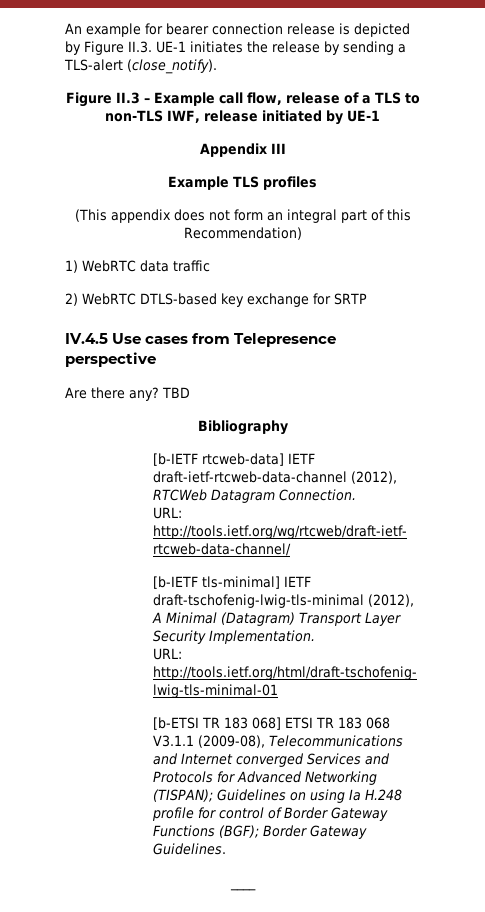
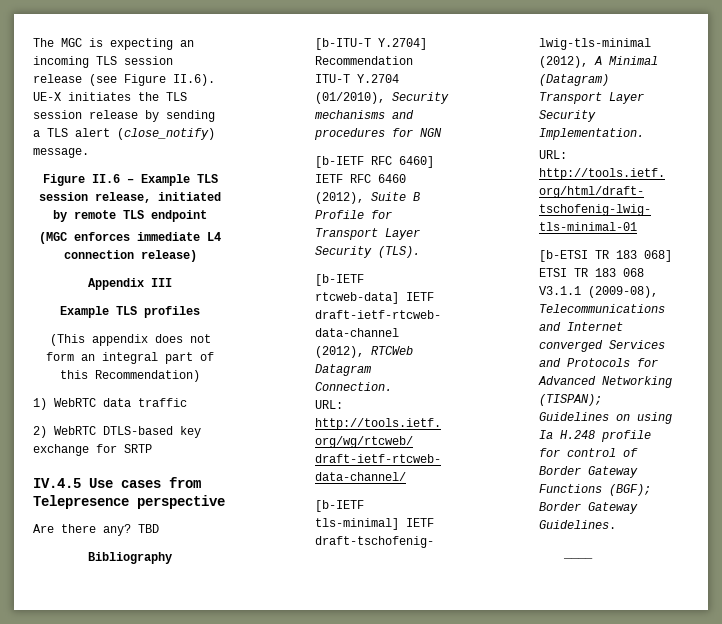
- An example for bearer connection release is depicted by Figure II.3. UE-1 initiates the release by sending a TLS-alert (close_notify).
- Figure II.3 – Example call flow, release of a TLS to non-TLS IWF, release initiated by UE-1
+ The MGC is expecting an incoming TLS session release (see Figure II.6). UE-X initiates the TLS session release by sending a TLS alert (close_notify) message.
+ Figure II.6 – Example TLS session release, initiated by remote TLS endpoint
+ (MGC enforces immediate L4 connection release)
+ [b-ITU-T Y.2704] Recommendation ITU-T Y.2704 (01/2010), Security mechanisms and procedures for NGN
+ [b-IETF RFC 6460] IETF RFC 6460 (2012), Suite B Profile for Transport Layer Security (TLS).

